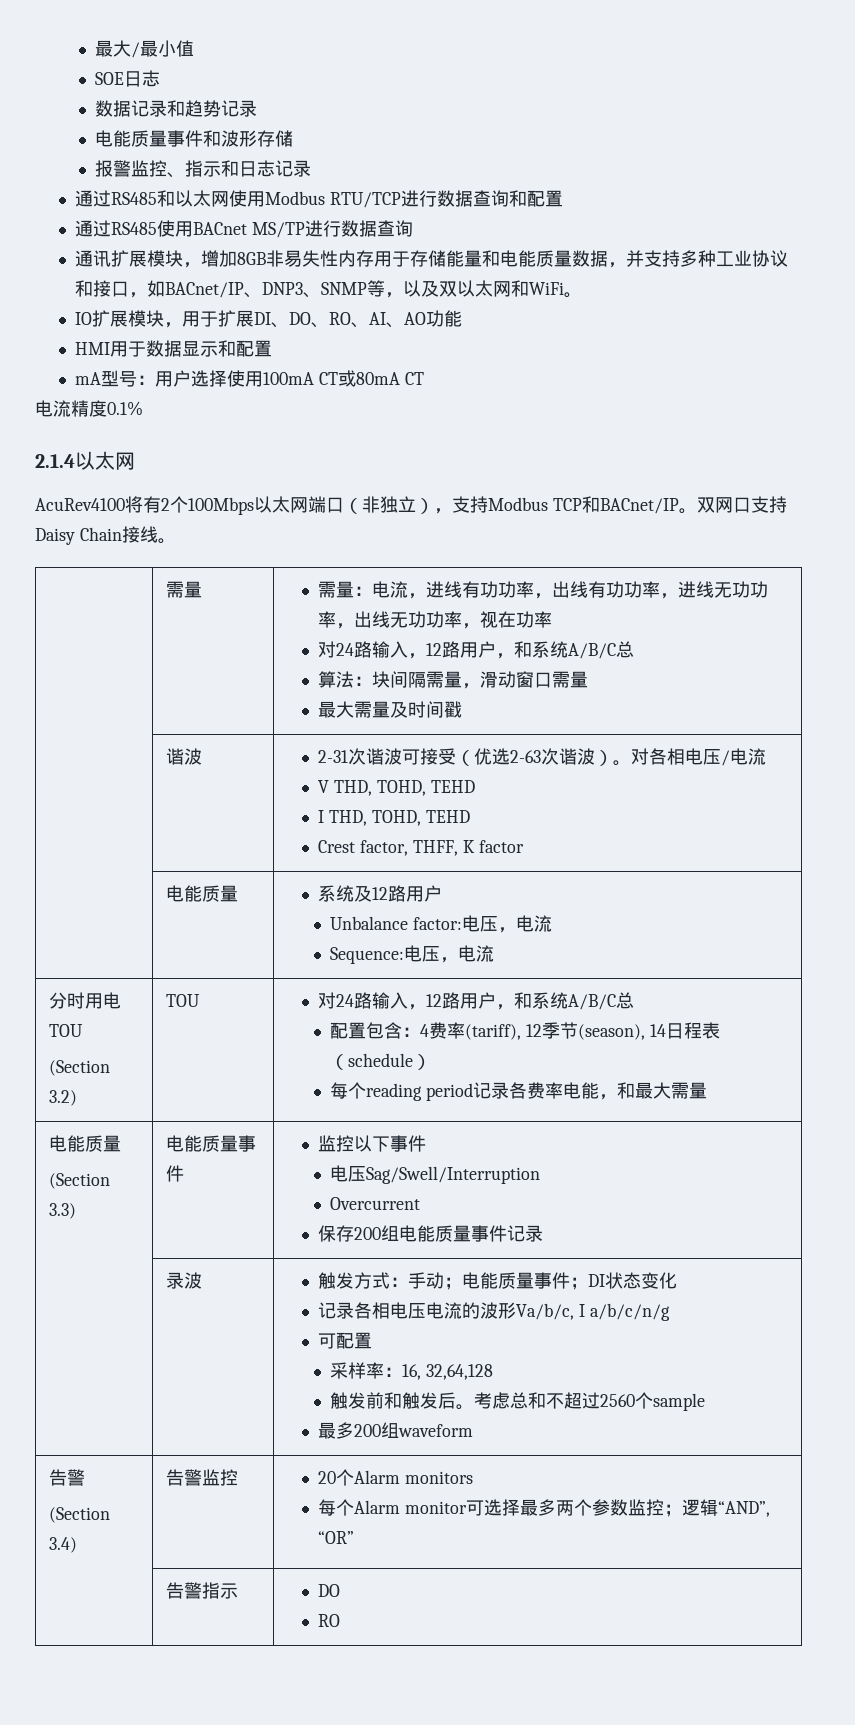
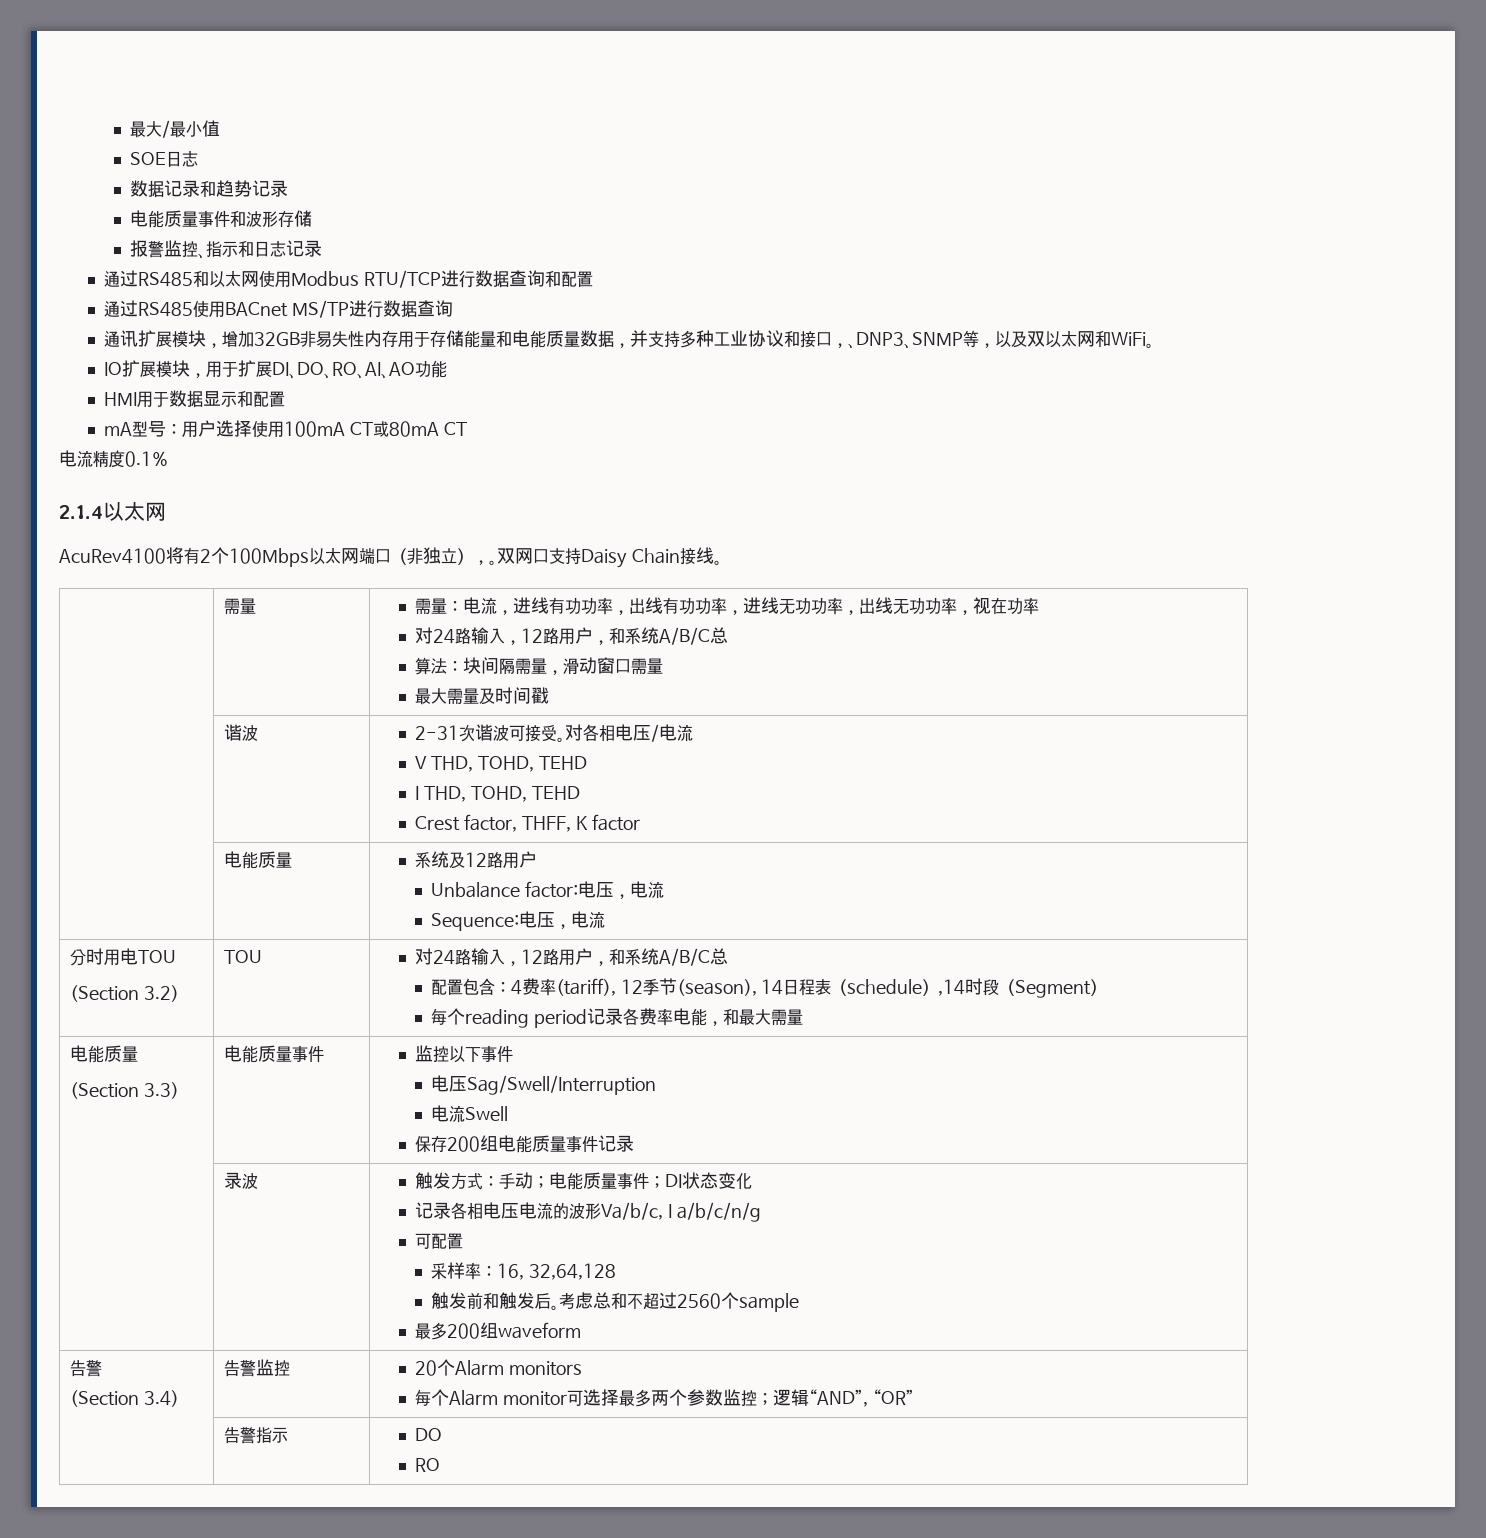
- 通讯扩展模块，增加8GB非易失性内存用于存储能量和电能质量数据，并支持多种工业协议和接口，如BACnet/IP、DNP3、SNMP等，以及双以太网和WiFi。
+ 通讯扩展模块，增加32GB非易失性内存用于存储能量和电能质量数据，并支持多种工业协议和接口，、DNP3、SNMP等，以及双以太网和WiFi。
- AcuRev4100将有2个100Mbps以太网端口（非独立），支持Modbus TCP和BACnet/IP。
+ AcuRev4100将有2个100Mbps以太网端口（非独立），。
- | 谐波 | 2-31次谐波可接受（优选2-63次谐波）。对各相电压/电流
+ | 谐波 | 2-31次谐波可接受。对各相电压/电流
- 配置包含：4费率(tariff), 12季节(season), 14日程表（schedule）
+ 配置包含：4费率(tariff), 12季节(season), 14日程表（schedule）,14时段（Segment）
  每个reading period记录各费率电能，和最大需量
  电能质量
  (Section 3.3) | 电能质量事件 | 监控以下事件
  电压Sag/Swell/Interruption
- Overcurrent
+ 电流Swell

